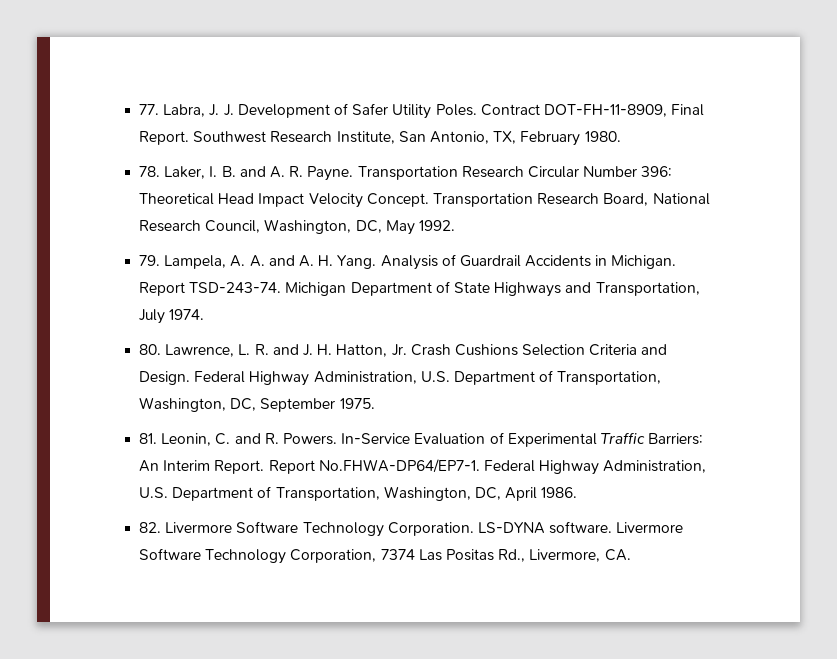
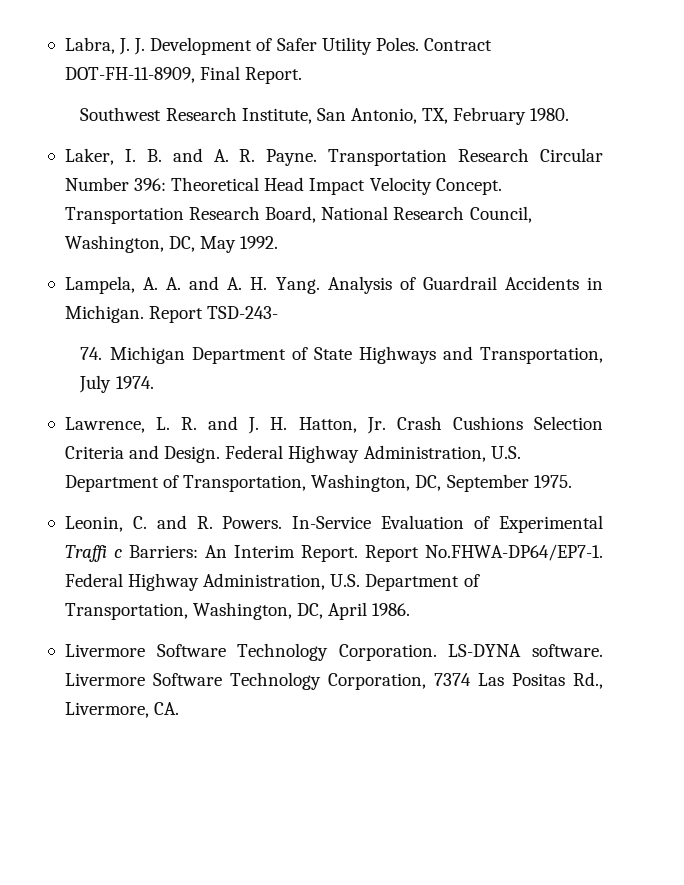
- 77. Labra, J. J. Development of Safer Utility Poles.
+ Labra, J. J. Development of Safer Utility Poles.
- Contract DOT-FH-11-8909, Final Report. Southwest Research Institute, San Antonio, TX, February 1980.
+ Contract DOT-FH-11-8909, Final Report.
+ Southwest Research Institute, San Antonio, TX, February 1980.
- 78. Laker, I. B. and A. R. Payne.
+ Laker, I. B. and A. R. Payne.
- 79. Lampela, A. A. and A. H. Yang.
+ Lampela, A. A. and A. H. Yang.
- Report TSD-243-74. Michigan Department of State Highways and Transportation, July 1974.
+ Report TSD-243-
+ 74. Michigan Department of State Highways and Transportation, July 1974.
- 80. Lawrence, L. R. and J. H. Hatton, Jr. Crash Cushions Selection Criteria and Design.
+ Lawrence, L. R. and J. H. Hatton, Jr. Crash Cushions Selection Criteria and Design.
- 81. Leonin, C. and R. Powers.
+ Leonin, C. and R. Powers.
- In-Service Evaluation of Experimental Traffic Barriers: An Interim Report.
+ In-Service Evaluation of Experimental Traffi c Barriers: An Interim Report.
- 82. Livermore Software Technology Corporation.
+ Livermore Software Technology Corporation.

